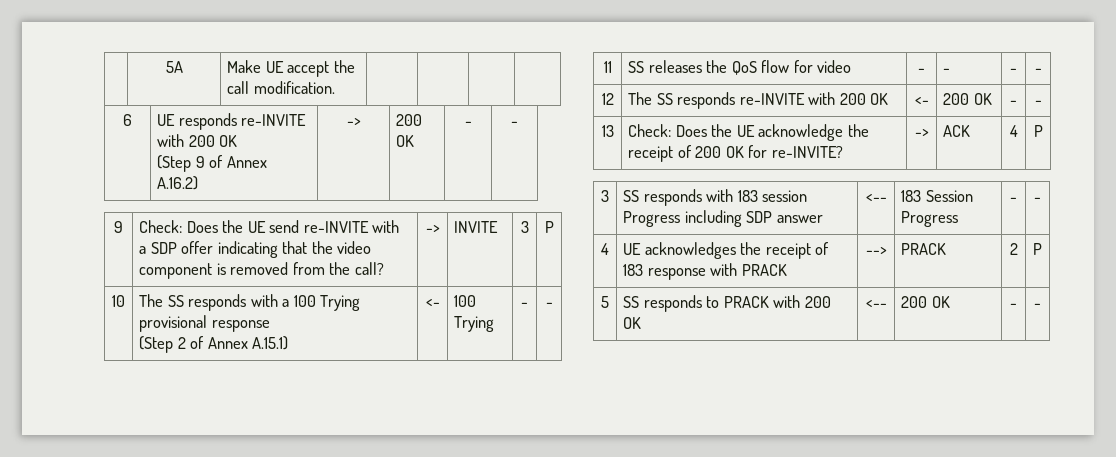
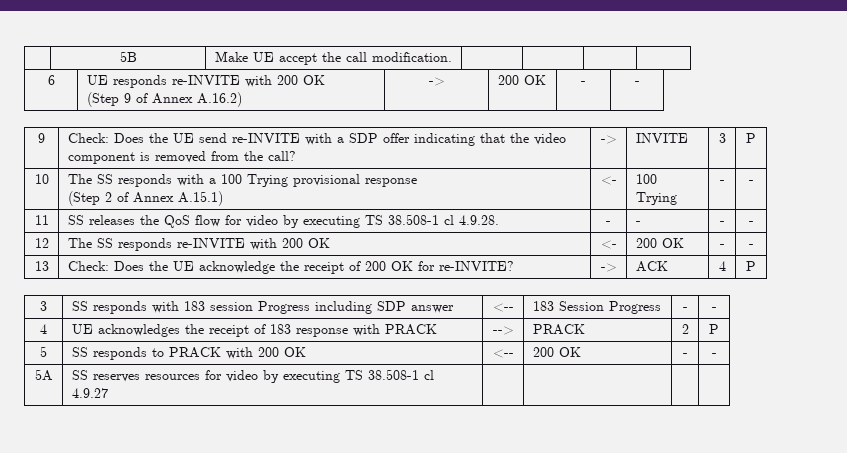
- | 5A | Make UE accept the call modification. | | | |
+ | 5B | Make UE accept the call modification. | | | |
- 11 | SS releases the QoS flow for video | - | - | - | -
+ 11 | SS releases the QoS flow for video by executing TS 38.508-1 cl 4.9.28. | - | - | - | -
+ 5A | SS reserves resources for video by executing TS 38.508-1 cl 4.9.27 | | | |

